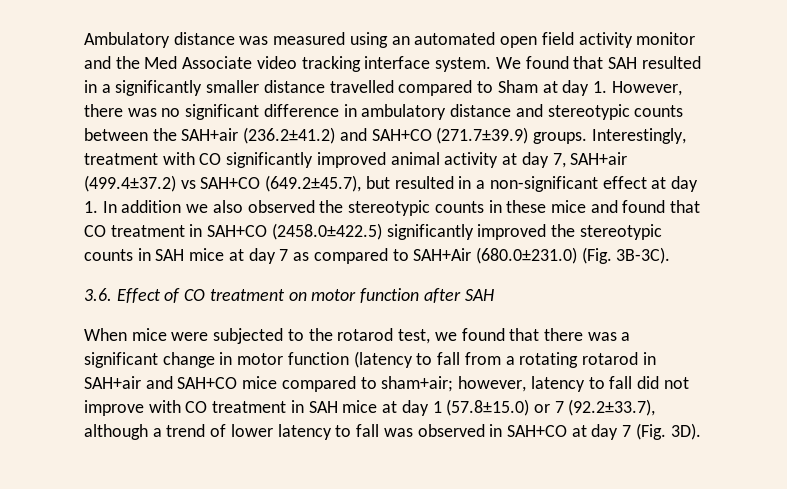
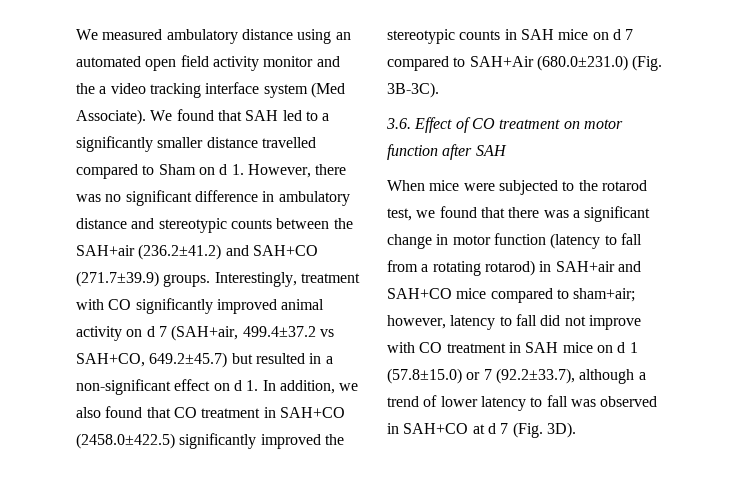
- Ambulatory distance was measured using an automated open field activity monitor and the Med Associate video tracking interface system.
+ We measured ambulatory distance using an automated open field activity monitor and the a video tracking interface system (Med Associate).
- We found that SAH resulted in a significantly smaller distance travelled compared to Sham at day 1. However, there was no significant difference in ambulatory distance and stereotypic counts between the SAH+air (236.2±41.2) and SAH+CO (271.7±39.9) groups.
+ We found that SAH led to a significantly smaller distance travelled compared to Sham on d 1. However, there was no significant difference in ambulatory distance and stereotypic counts between the SAH+air (236.2±41.2) and SAH+CO (271.7±39.9) groups.
- Interestingly, treatment with CO significantly improved animal activity at day 7, SAH+air (499.4±37.2) vs SAH+CO (649.2±45.7), but resulted in a non-significant effect at day 1. In addition we also observed the stereotypic counts in these mice and found that CO treatment in SAH+CO (2458.0±422.5) significantly improved the stereotypic counts in SAH mice at day 7 as compared to SAH+Air (680.0±231.0) (Fig. 3B-3C).
+ Interestingly, treatment with CO significantly improved animal activity on d 7 (SAH+air, 499.4±37.2 vs SAH+CO, 649.2±45.7) but resulted in a non-significant effect on d 1. In addition, we also found that CO treatment in SAH+CO (2458.0±422.5) significantly improved the stereotypic counts in SAH mice on d 7 compared to SAH+Air (680.0±231.0) (Fig. 3B-3C).
- When mice were subjected to the rotarod test, we found that there was a significant change in motor function (latency to fall from a rotating rotarod in SAH+air and SAH+CO mice compared to sham+air;
+ When mice were subjected to the rotarod test, we found that there was a significant change in motor function (latency to fall from a rotating rotarod) in SAH+air and SAH+CO mice compared to sham+air;
- however, latency to fall did not improve with CO treatment in SAH mice at day 1 (57.8±15.0) or 7 (92.2±33.7), although a trend of lower latency to fall was observed in SAH+CO at day 7 (Fig. 3D).
+ however, latency to fall did not improve with CO treatment in SAH mice on d 1 (57.8±15.0) or 7 (92.2±33.7), although a trend of lower latency to fall was observed in SAH+CO at d 7 (Fig. 3D).

